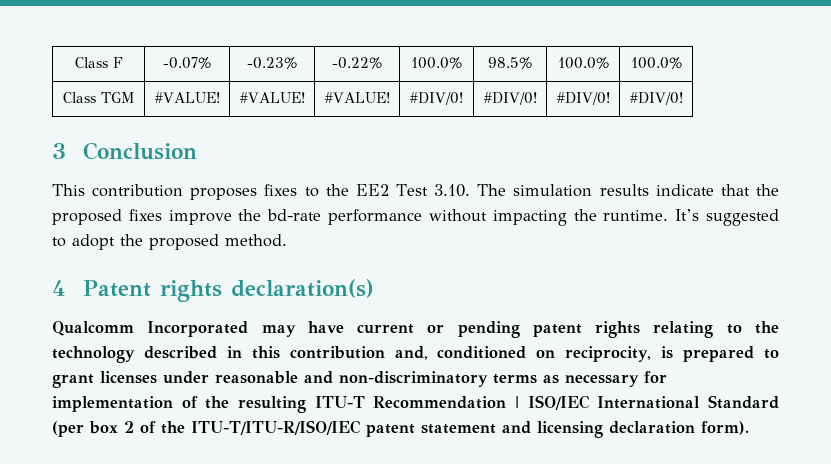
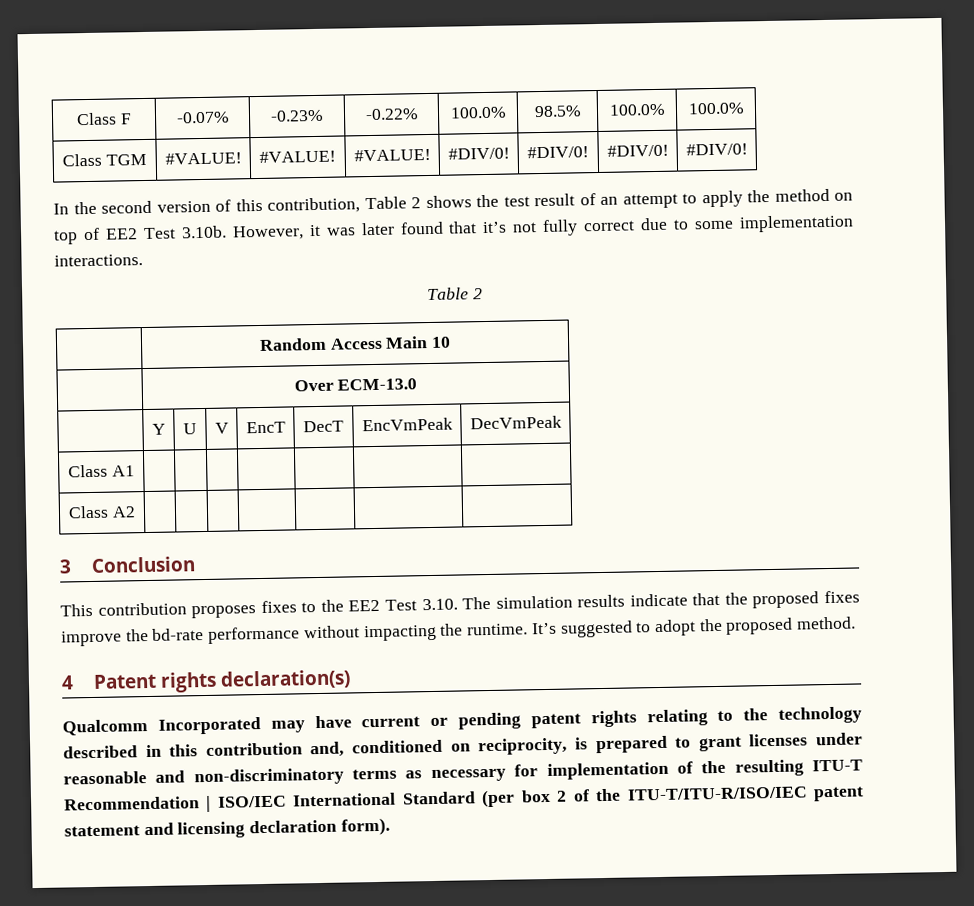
+ In the second version of this contribution, Table 2 shows the test result of an attempt to apply the method on top of EE2 Test 3.10b. However, it was later found that it’s not fully correct due to some implementation interactions.
+ Table 2
+ | Random Access Main 10
+ | Over ECM-13.0
+ | Y | U | V | EncT | DecT | EncVmPeak | DecVmPeak
+ Class A1 | | | | | | |
+ Class A2 | | | | | | |

